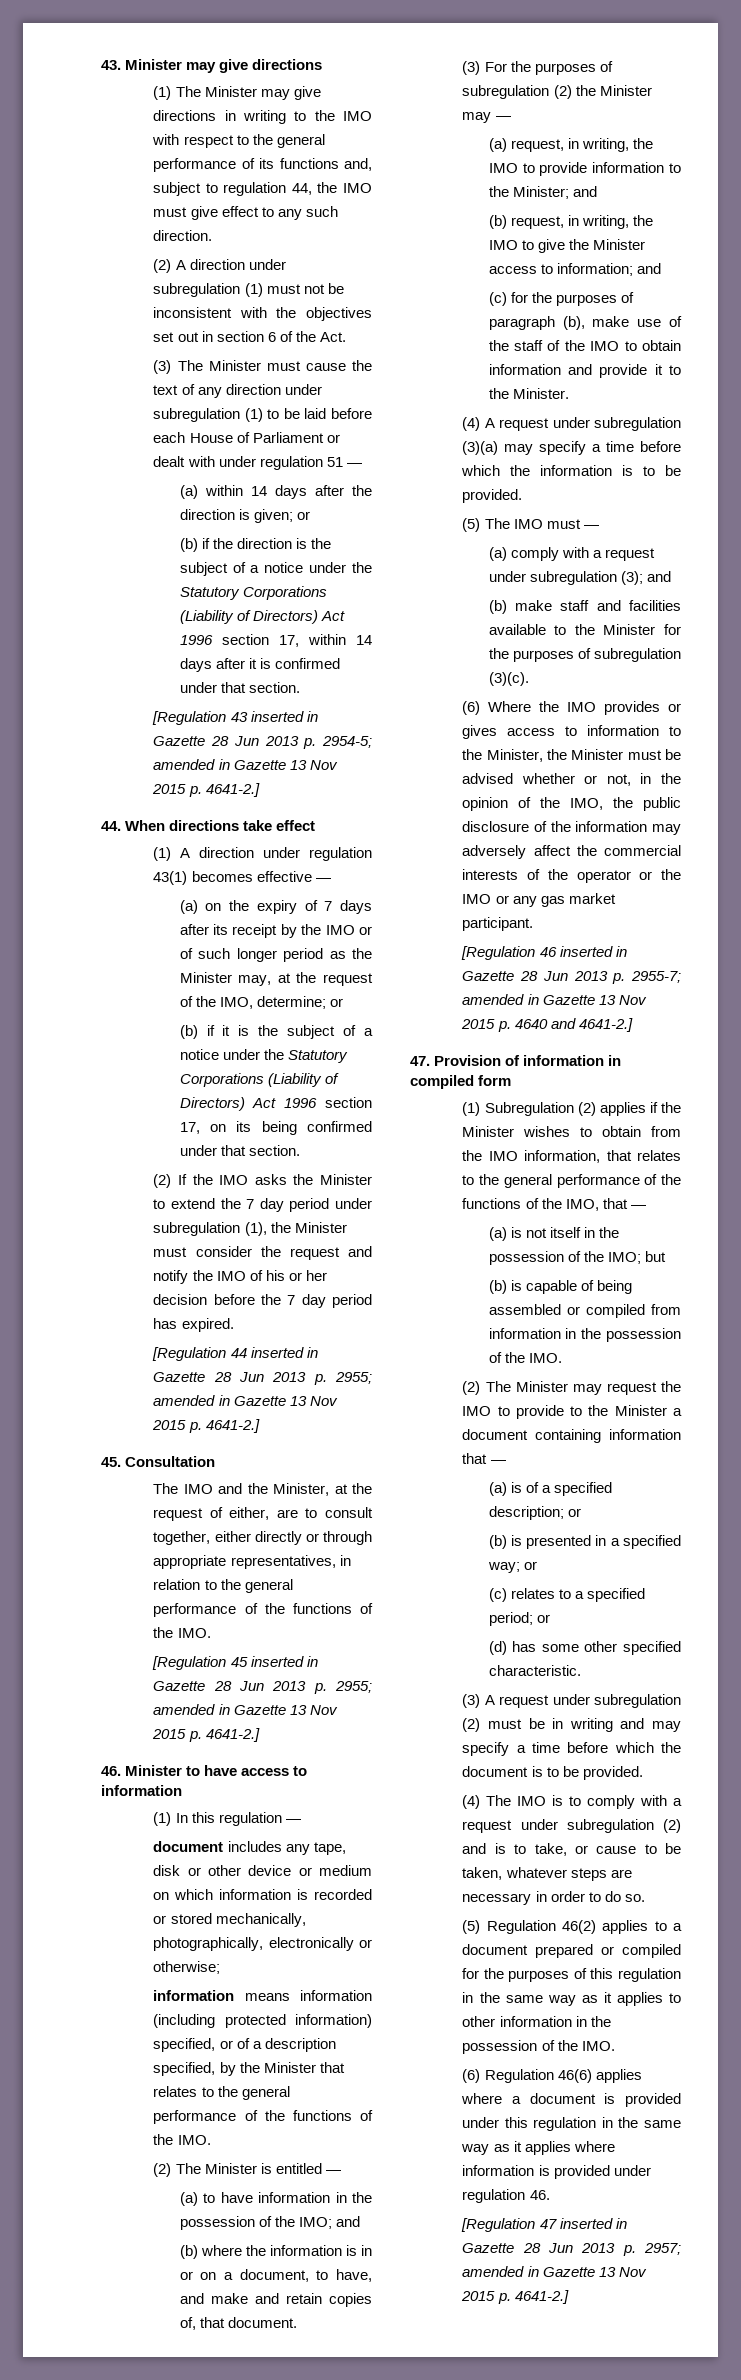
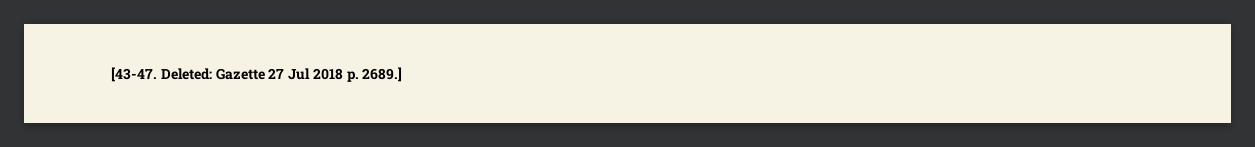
- 43. Minister may give directions
- (1) The Minister may give directions in writing to the IMO with respect to the general performance of its functions and, subject to regulation 44, the IMO must give effect to any such direction.
- (2) A direction under subregulation (1) must not be inconsistent with the objectives set out in section 6 of the Act.
- (3) The Minister must cause the text of any direction under subregulation (1) to be laid before each House of Parliament or dealt with under regulation 51 —
- (a) within 14 days after the direction is given; or
- (b) if the direction is the subject of a notice under the Statutory Corporations (Liability of Directors) Act 1996 section 17, within 14 days after it is confirmed under that section.
- [Regulation 43 inserted in Gazette 28 Jun 2013 p. 2954-5; amended in Gazette 13 Nov 2015 p. 4641-2.]
- 44. When directions take effect
- (1) A direction under regulation 43(1) becomes effective —
- (a) on the expiry of 7 days after its receipt by the IMO or of such longer period as the Minister may, at the request of the IMO, determine; or
- (b) if it is the subject of a notice under the Statutory Corporations (Liability of Directors) Act 1996 section 17, on its being confirmed under that section.
- (2) If the IMO asks the Minister to extend the 7 day period under subregulation (1), the Minister must consider the request and notify the IMO of his or her decision before the 7 day period has expired.
- [Regulation 44 inserted in Gazette 28 Jun 2013 p. 2955; amended in Gazette 13 Nov 2015 p. 4641-2.]
- 45. Consultation
- The IMO and the Minister, at the request of either, are to consult together, either directly or through appropriate representatives, in relation to the general performance of the functions of the IMO.
- [Regulation 45 inserted in Gazette 28 Jun 2013 p. 2955; amended in Gazette 13 Nov 2015 p. 4641-2.]
- 46. Minister to have access to information
- (1) In this regulation —
- document includes any tape, disk or other device or medium on which information is recorded or stored mechanically, photographically, electronically or otherwise;
- information means information (including protected information) specified, or of a description specified, by the Minister that relates to the general performance of the functions of the IMO.
- (2) The Minister is entitled —
- (a) to have information in the possession of the IMO; and
- (b) where the information is in or on a document, to have, and make and retain copies of, that document.
- (3) For the purposes of subregulation (2) the Minister may —
- (a) request, in writing, the IMO to provide information to the Minister; and
- (b) request, in writing, the IMO to give the Minister access to information; and
- (c) for the purposes of paragraph (b), make use of the staff of the IMO to obtain information and provide it to the Minister.
- (4) A request under subregulation (3)(a) may specify a time before which the information is to be provided.
- (5) The IMO must —
- (a) comply with a request under subregulation (3); and
- (b) make staff and facilities available to the Minister for the purposes of subregulation (3)(c).
- (6) Where the IMO provides or gives access to information to the Minister, the Minister must be advised whether or not, in the opinion of the IMO, the public disclosure of the information may adversely affect the commercial interests of the operator or the IMO or any gas market participant.
- [Regulation 46 inserted in Gazette 28 Jun 2013 p. 2955-7; amended in Gazette 13 Nov 2015 p. 4640 and 4641-2.]
- 47. Provision of information in compiled form
- (1) Subregulation (2) applies if the Minister wishes to obtain from the IMO information, that relates to the general performance of the functions of the IMO, that —
- (a) is not itself in the possession of the IMO; but
- (b) is capable of being assembled or compiled from information in the possession of the IMO.
- (2) The Minister may request the IMO to provide to the Minister a document containing information that —
- (a) is of a specified description; or
- (b) is presented in a specified way; or
- (c) relates to a specified period; or
- (d) has some other specified characteristic.
- (3) A request under subregulation (2) must be in writing and may specify a time before which the document is to be provided.
- (4) The IMO is to comply with a request under subregulation (2) and is to take, or cause to be taken, whatever steps are necessary in order to do so.
- (5) Regulation 46(2) applies to a document prepared or compiled for the purposes of this regulation in the same way as it applies to other information in the possession of the IMO.
- (6) Regulation 46(6) applies where a document is provided under this regulation in the same way as it applies where information is provided under regulation 46.
- [Regulation 47 inserted in Gazette 28 Jun 2013 p. 2957; amended in Gazette 13 Nov 2015 p. 4641-2.]
+ [43-47. Deleted: Gazette 27 Jul 2018 p. 2689.]

